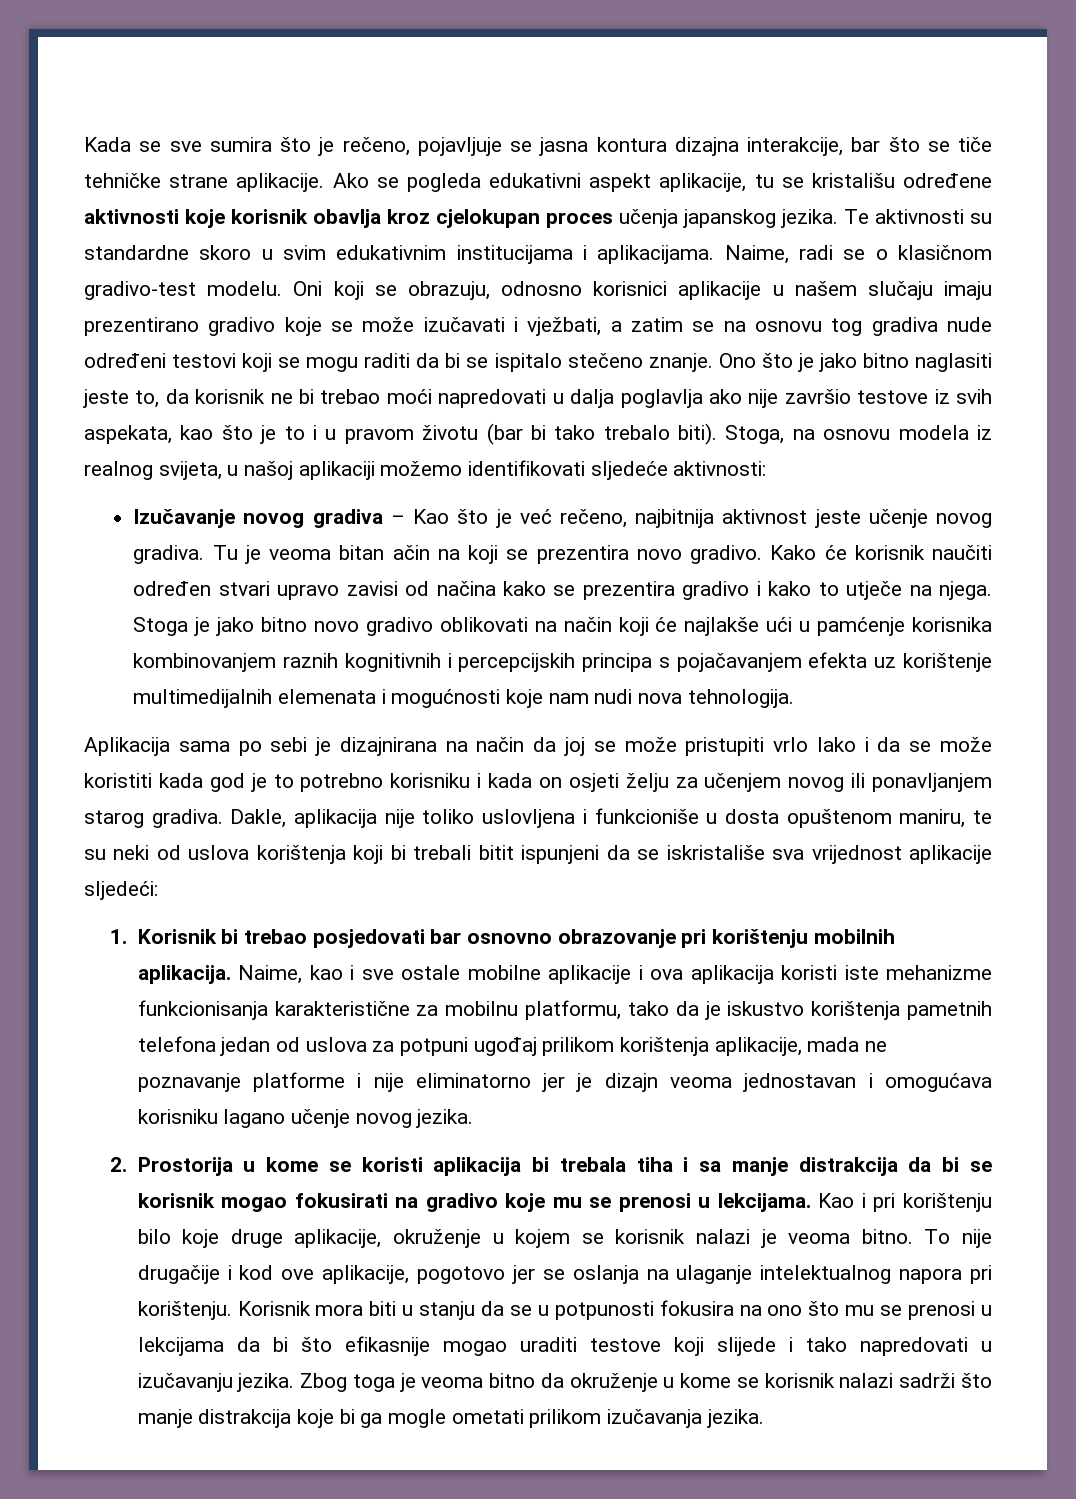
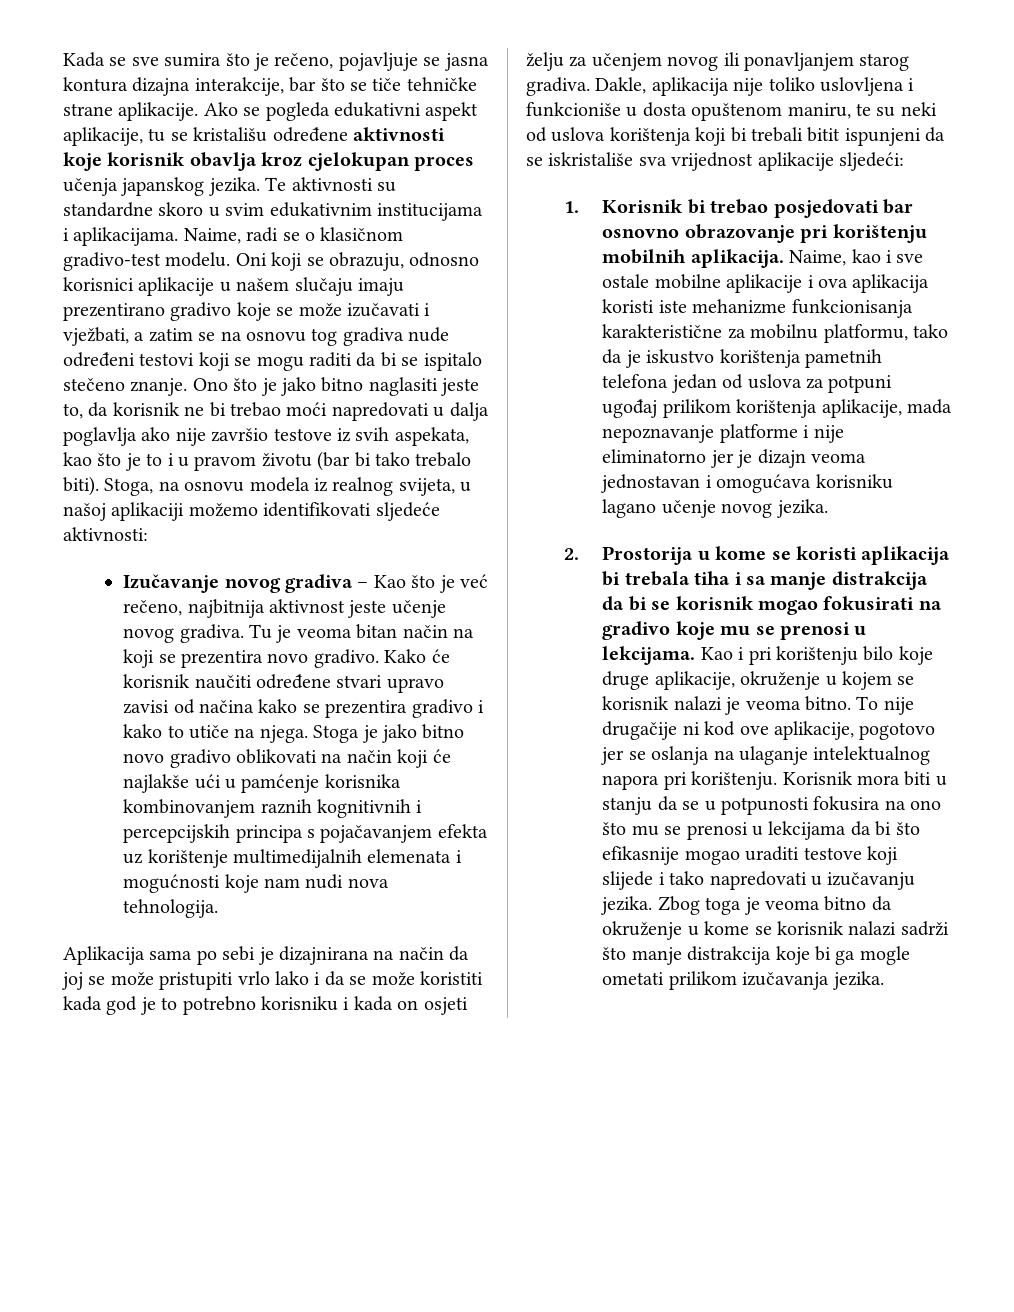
- Tu je veoma bitan ačin na koji se prezentira novo gradivo.
+ Tu je veoma bitan način na koji se prezentira novo gradivo.
- Kako će korisnik naučiti određen stvari upravo zavisi od načina kako se prezentira gradivo i kako to utječe na njega.
+ Kako će korisnik naučiti određene stvari upravo zavisi od načina kako se prezentira gradivo i kako to utiče na njega.
- Naime, kao i sve ostale mobilne aplikacije i ova aplikacija koristi iste mehanizme funkcionisanja karakteristične za mobilnu platformu, tako da je iskustvo korištenja pametnih telefona jedan od uslova za potpuni ugođaj prilikom korištenja aplikacije, mada ne poznavanje platforme i nije eliminatorno jer je dizajn veoma jednostavan i omogućava korisniku lagano učenje novog jezika.
+ Naime, kao i sve ostale mobilne aplikacije i ova aplikacija koristi iste mehanizme funkcionisanja karakteristične za mobilnu platformu, tako da je iskustvo korištenja pametnih telefona jedan od uslova za potpuni ugođaj prilikom korištenja aplikacije, mada nepoznavanje platforme i nije eliminatorno jer je dizajn veoma jednostavan i omogućava korisniku lagano učenje novog jezika.
- To nije drugačije i kod ove aplikacije, pogotovo jer se oslanja na ulaganje intelektualnog napora pri korištenju.
+ To nije drugačije ni kod ove aplikacije, pogotovo jer se oslanja na ulaganje intelektualnog napora pri korištenju.

